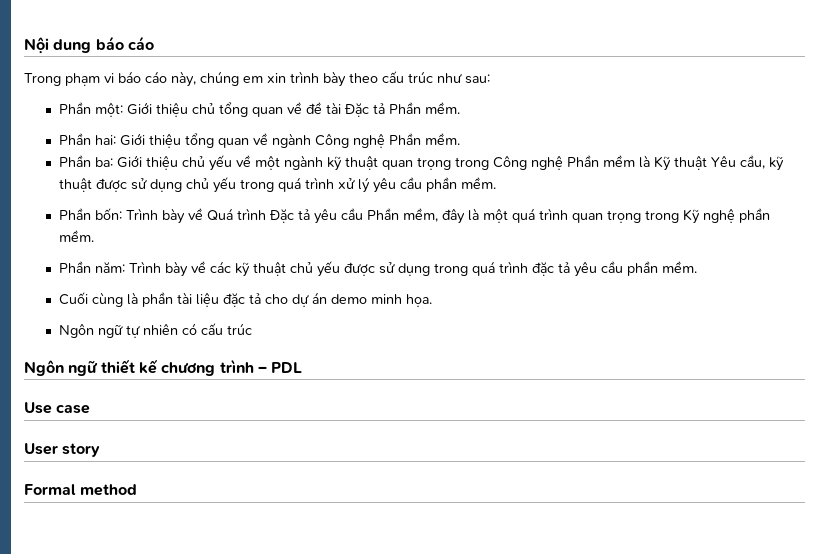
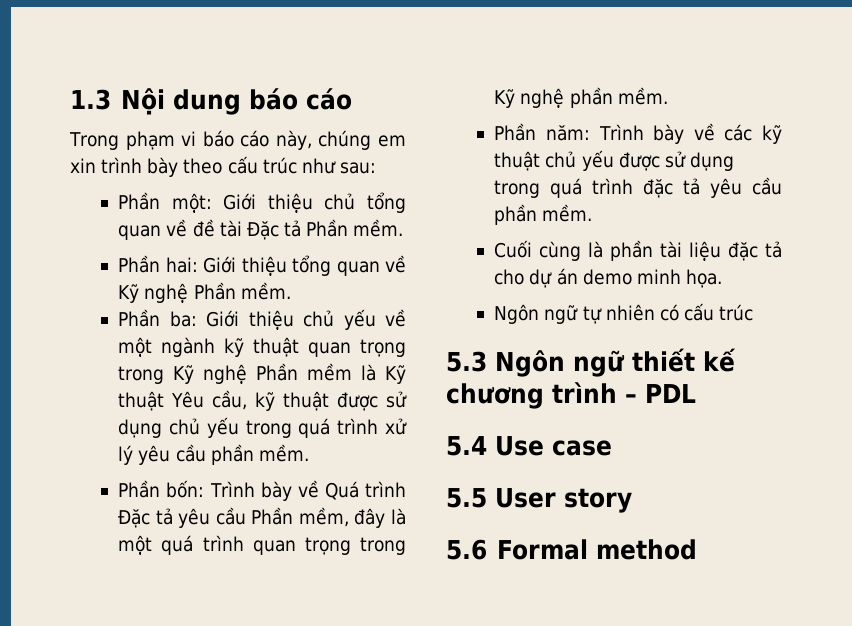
- Nội dung báo cáo
+ 1.3 Nội dung báo cáo
- Phần hai: Giới thiệu tổng quan về ngành Công nghệ Phần mềm.
+ Phần hai: Giới thiệu tổng quan về Kỹ nghệ Phần mềm.
- Phần ba: Giới thiệu chủ yếu về một ngành kỹ thuật quan trọng trong Công nghệ Phần mềm là Kỹ thuật Yêu cầu, kỹ thuật được sử dụng chủ yếu trong quá trình xử lý yêu cầu phần mềm.
+ Phần ba: Giới thiệu chủ yếu về một ngành kỹ thuật quan trọng trong Kỹ nghệ Phần mềm là Kỹ thuật Yêu cầu, kỹ thuật được sử dụng chủ yếu trong quá trình xử lý yêu cầu phần mềm.
- Ngôn ngữ thiết kế chương trình – PDL
+ 5.3 Ngôn ngữ thiết kế chương trình – PDL
- Use case
+ 5.4 Use case
- User story
+ 5.5 User story
- Formal method
+ 5.6 Formal method

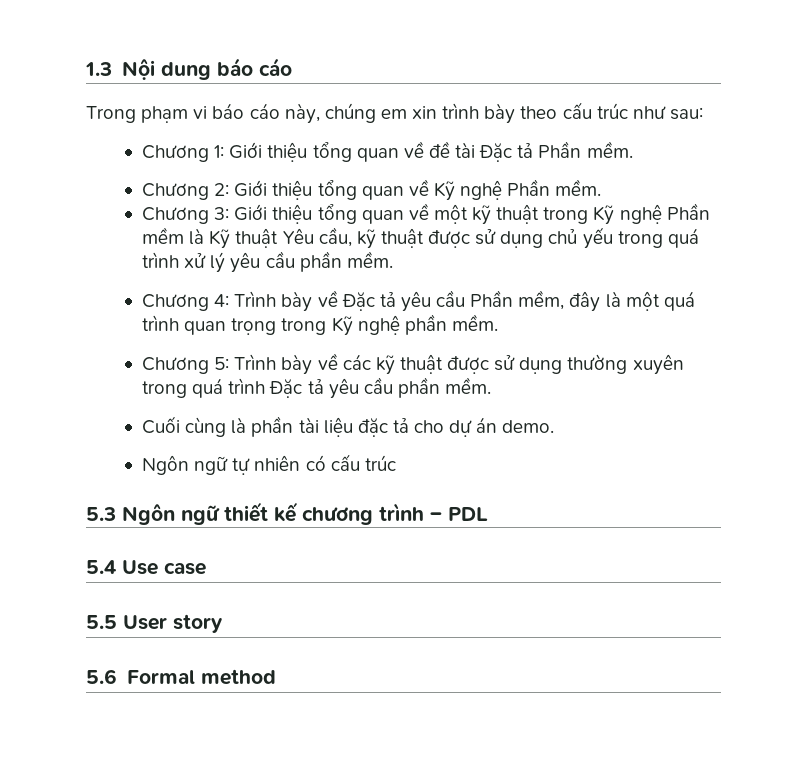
- Phần một: Giới thiệu chủ tổng quan về đề tài Đặc tả Phần mềm.
+ Chương 1: Giới thiệu tổng quan về đề tài Đặc tả Phần mềm.
- Phần hai: Giới thiệu tổng quan về Kỹ nghệ Phần mềm.
+ Chương 2: Giới thiệu tổng quan về Kỹ nghệ Phần mềm.
- Phần ba: Giới thiệu chủ yếu về một ngành kỹ thuật quan trọng trong Kỹ nghệ Phần mềm là Kỹ thuật Yêu cầu, kỹ thuật được sử dụng chủ yếu trong quá trình xử lý yêu cầu phần mềm.
+ Chương 3: Giới thiệu tổng quan về một kỹ thuật trong Kỹ nghệ Phần mềm là Kỹ thuật Yêu cầu, kỹ thuật được sử dụng chủ yếu trong quá trình xử lý yêu cầu phần mềm.
- Phần bốn: Trình bày về Quá trình Đặc tả yêu cầu Phần mềm, đây là một quá trình quan trọng trong Kỹ nghệ phần mềm.
+ Chương 4: Trình bày về Đặc tả yêu cầu Phần mềm, đây là một quá trình quan trọng trong Kỹ nghệ phần mềm.
- Phần năm: Trình bày về các kỹ thuật chủ yếu được sử dụng trong quá trình đặc tả yêu cầu phần mềm.
+ Chương 5: Trình bày về các kỹ thuật được sử dụng thường xuyên trong quá trình Đặc tả yêu cầu phần mềm.
- Cuối cùng là phần tài liệu đặc tả cho dự án demo minh họa.
+ Cuối cùng là phần tài liệu đặc tả cho dự án demo.

